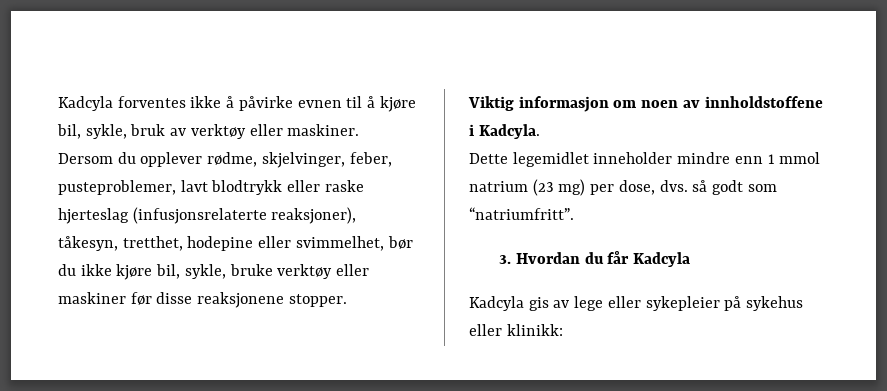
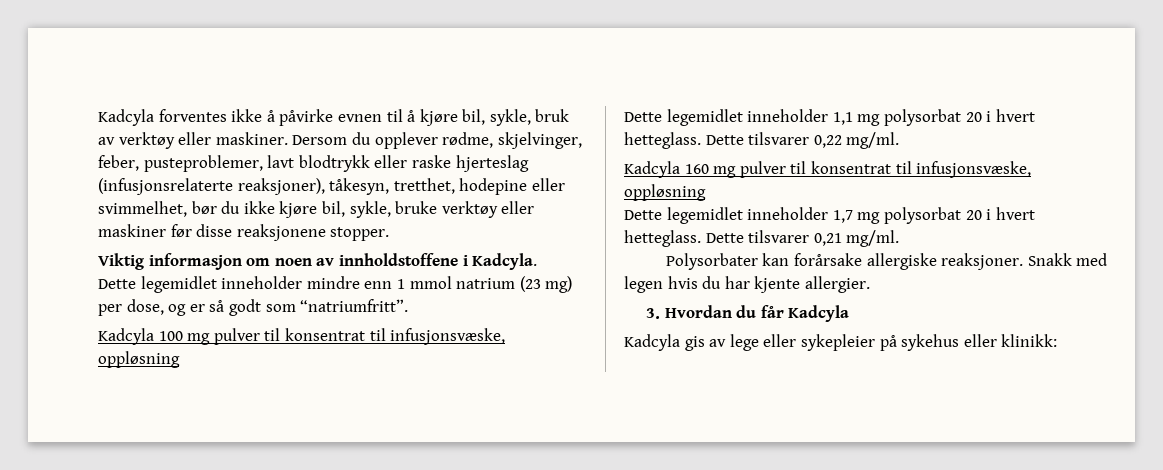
- Dette legemidlet inneholder mindre enn 1 mmol natrium (23 mg) per dose, dvs. så godt som “natriumfritt”.
+ Dette legemidlet inneholder mindre enn 1 mmol natrium (23 mg) per dose, og er så godt som “natriumfritt”.
+ Kadcyla 100 mg pulver til konsentrat til infusjonsvæske, oppløsning
+ Dette legemidlet inneholder 1,1 mg polysorbat 20 i hvert hetteglass. Dette tilsvarer 0,22 mg/ml.
+ Kadcyla 160 mg pulver til konsentrat til infusjonsvæske, oppløsning
+ Dette legemidlet inneholder 1,7 mg polysorbat 20 i hvert hetteglass. Dette tilsvarer 0,21 mg/ml.
+ Polysorbater kan forårsake allergiske reaksjoner. Snakk med legen hvis du har kjente allergier.

